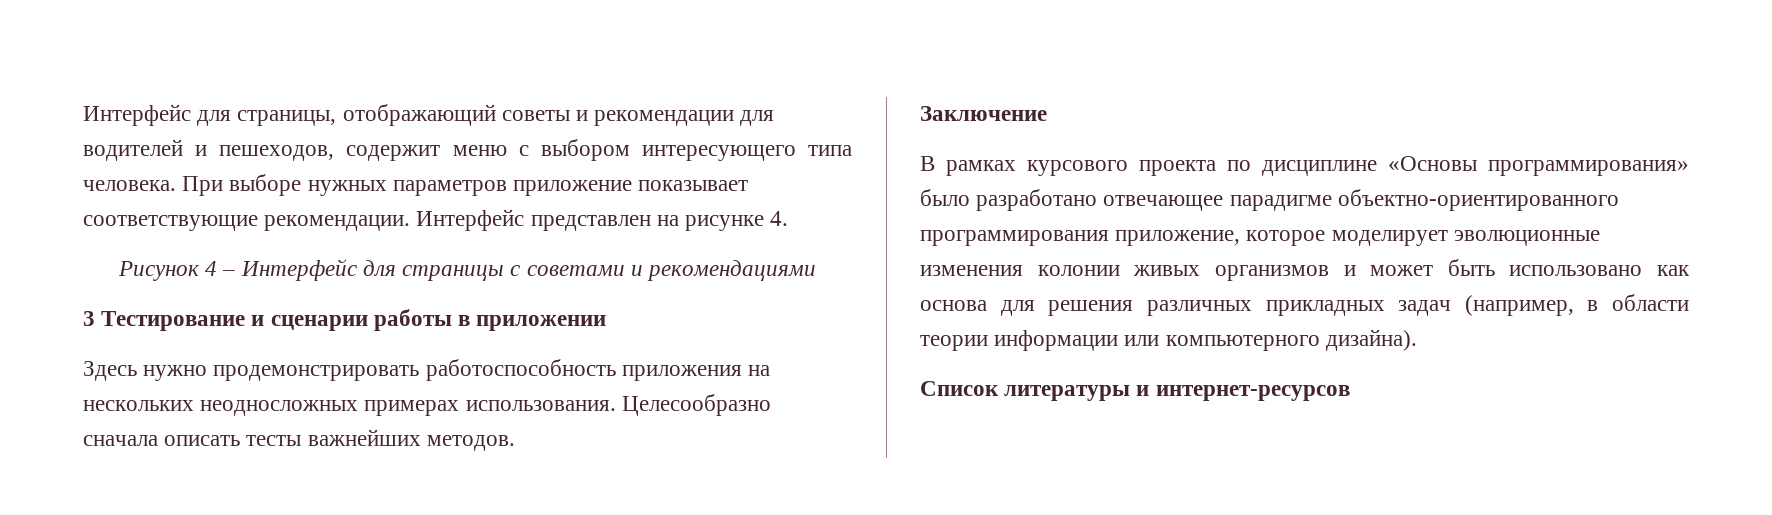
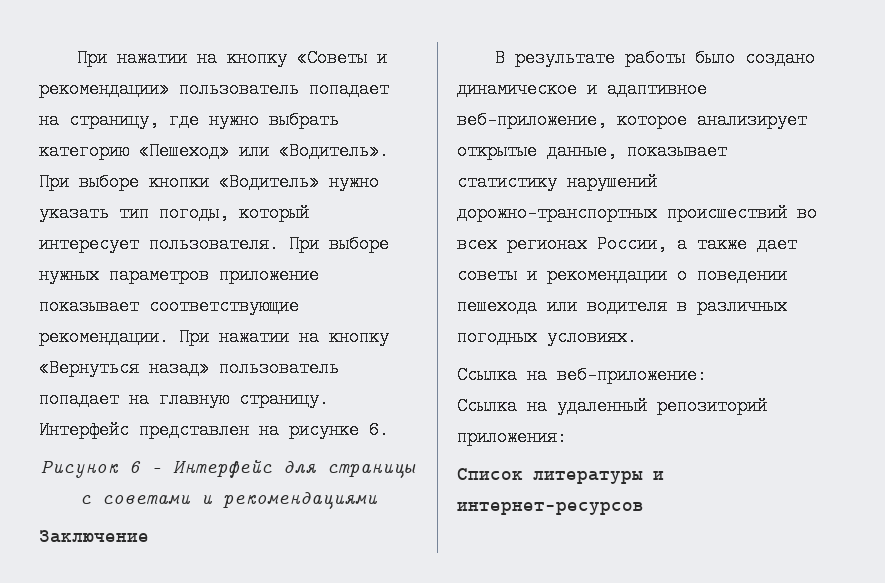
- Интерфейс для страницы, отображающий советы и рекомендации для водителей и пешеходов, содержит меню с выбором интересующего типа человека.
+ При нажатии на кнопку «Советы и рекомендации» пользователь попадает на страницу, где нужно выбрать категорию «Пешеход» или «Водитель». При выборе кнопки «Водитель» нужно указать тип погоды, который интересует пользователя.
+ При нажатии на кнопку «Вернуться назад» пользователь попадает на главную страницу.
- Интерфейс представлен на рисунке 4.
+ Интерфейс представлен на рисунке 6.
- Рисунок 4 – Интерфейс для страницы с советами и рекомендациями
+ Рисунок 6 – Интерфейс для страницы с советами и рекомендациями
- 3 Тестирование и сценарии работы в приложении
- Здесь нужно продемонстрировать работоспособность приложения на нескольких неодносложных примерах использования. Целесообразно сначала описать тесты важнейших методов.
  Заключение
- В рамках курсового проекта по дисциплине «Основы программирования» было разработано отвечающее парадигме объектно-ориентированного программирования приложение, которое моделирует эволюционные изменения колонии живых организмов и может быть использовано как основа для решения различных прикладных задач (например, в области теории информации или компьютерного дизайна).
+ В результате работы было создано динамическое и адаптивное веб-приложение, которое анализирует открытые данные, показывает статистику нарушений дорожно-транспортных происшествий во всех регионах России, а также дает советы и рекомендации о поведении пешехода или водителя в различных погодных условиях.
+ Ссылка на веб-приложение:
+ Ссылка на удаленный репозиторий приложения:

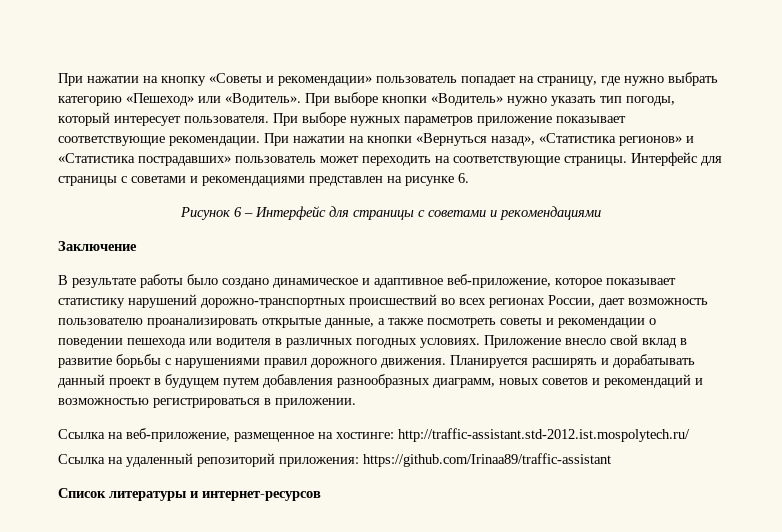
- При нажатии на кнопку «Вернуться назад» пользователь попадает на главную страницу. Интерфейс представлен на рисунке 6.
+ При нажатии на кнопки «Вернуться назад», «Статистика регионов» и «Статистика пострадавших» пользователь может переходить на соответствующие страницы. Интерфейс для страницы с советами и рекомендациями представлен на рисунке 6.
- В результате работы было создано динамическое и адаптивное веб-приложение, которое анализирует открытые данные, показывает статистику нарушений дорожно-транспортных происшествий во всех регионах России, а также дает советы и рекомендации о поведении пешехода или водителя в различных погодных условиях.
- Ссылка на веб-приложение:
+ В результате работы было создано динамическое и адаптивное веб-приложение, которое показывает статистику нарушений дорожно-транспортных происшествий во всех регионах России, дает возможность пользователю проанализировать открытые данные, а также посмотреть советы и рекомендации о поведении пешехода или водителя в различных погодных условиях. Приложение внесло свой вклад в развитие борьбы с нарушениями правил дорожного движения. Планируется расширять и дорабатывать данный проект в будущем путем добавления разнообразных диаграмм, новых советов и рекомендаций и возможностью регистрироваться в приложении.
+ Ссылка на веб-приложение, размещенное на хостинге: http://traffic-assistant.std-2012.ist.mospolytech.ru/
- Ссылка на удаленный репозиторий приложения:
+ Ссылка на удаленный репозиторий приложения: https://github.com/Irinaa89/traffic-assistant

